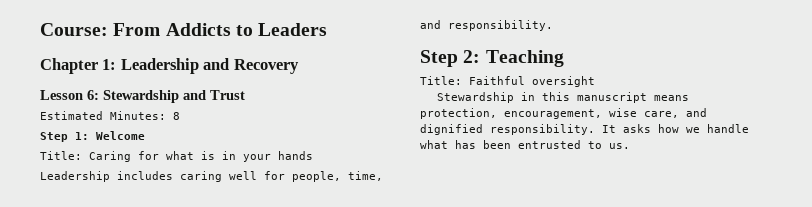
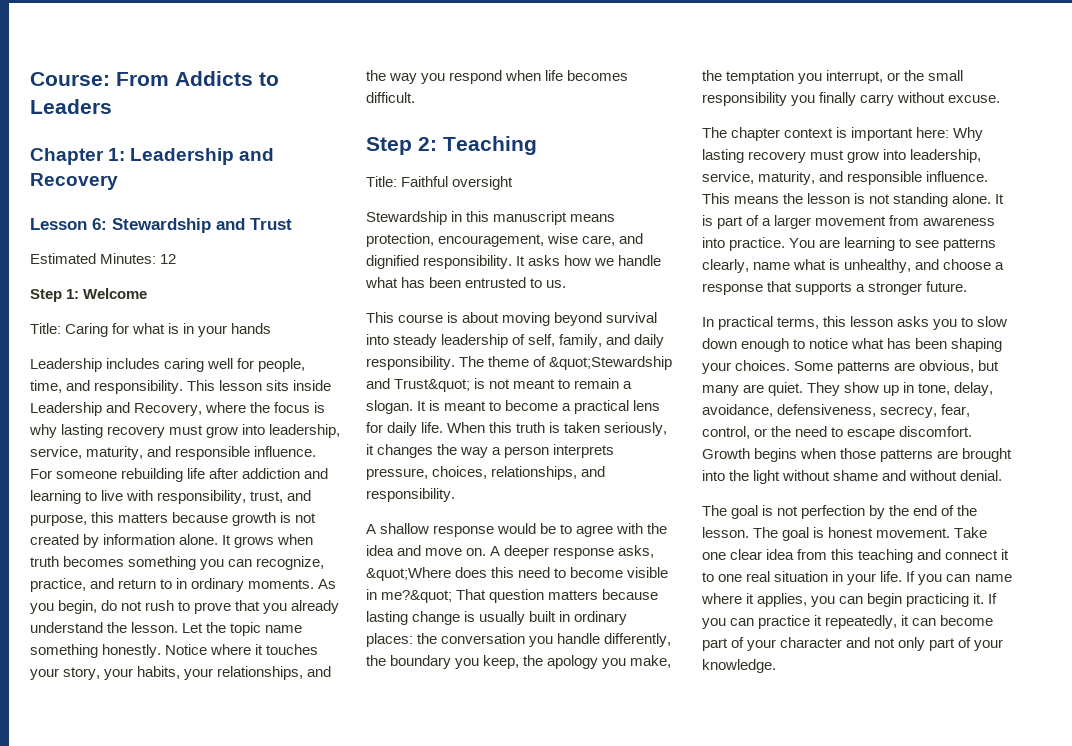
- Estimated Minutes: 8
+ Estimated Minutes: 12
+ This lesson sits inside Leadership and Recovery, where the focus is why lasting recovery must grow into leadership, service, maturity, and responsible influence. For someone rebuilding life after addiction and learning to live with responsibility, trust, and purpose, this matters because growth is not created by information alone. It grows when truth becomes something you can recognize, practice, and return to in ordinary moments. As you begin, do not rush to prove that you already understand the lesson. Let the topic name something honestly. Notice where it touches your story, your habits, your relationships, and the way you respond when life becomes difficult.
+ This course is about moving beyond survival into steady leadership of self, family, and daily responsibility. The theme of &quot;Stewardship and Trust&quot; is not meant to remain a slogan. It is meant to become a practical lens for daily life. When this truth is taken seriously, it changes the way a person interprets pressure, choices, relationships, and responsibility.
+ A shallow response would be to agree with the idea and move on. A deeper response asks, &quot;Where does this need to become visible in me?&quot; That question matters because lasting change is usually built in ordinary places: the conversation you handle differently, the boundary you keep, the apology you make, the temptation you interrupt, or the small responsibility you finally carry without excuse.
+ The chapter context is important here: Why lasting recovery must grow into leadership, service, maturity, and responsible influence. This means the lesson is not standing alone. It is part of a larger movement from awareness into practice. You are learning to see patterns clearly, name what is unhealthy, and choose a response that supports a stronger future.
+ In practical terms, this lesson asks you to slow down enough to notice what has been shaping your choices. Some patterns are obvious, but many are quiet. They show up in tone, delay, avoidance, defensiveness, secrecy, fear, control, or the need to escape discomfort. Growth begins when those patterns are brought into the light without shame and without denial.
+ The goal is not perfection by the end of the lesson. The goal is honest movement. Take one clear idea from this teaching and connect it to one real situation in your life. If you can name where it applies, you can begin practicing it. If you can practice it repeatedly, it can become part of your character and not only part of your knowledge.

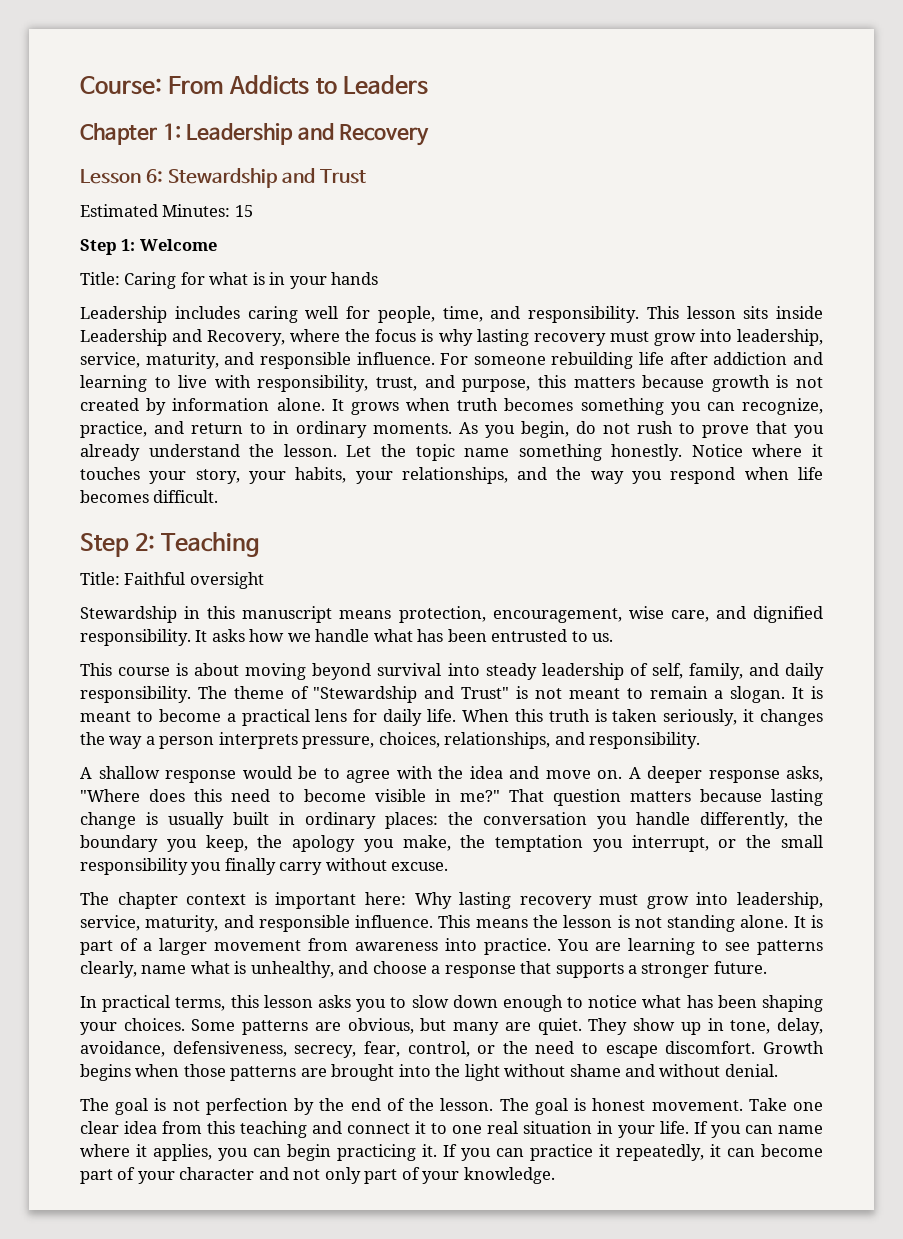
- Estimated Minutes: 12
+ Estimated Minutes: 15
- The theme of &quot;Stewardship and Trust&quot; is not meant to remain a slogan.
+ The theme of "Stewardship and Trust" is not meant to remain a slogan.
- A deeper response asks, &quot;Where does this need to become visible in me?&quot; That question matters because lasting change is usually built in ordinary places: the conversation you handle differently, the boundary you keep, the apology you make, the temptation you interrupt, or the small responsibility you finally carry without excuse.
+ A deeper response asks, "Where does this need to become visible in me?" That question matters because lasting change is usually built in ordinary places: the conversation you handle differently, the boundary you keep, the apology you make, the temptation you interrupt, or the small responsibility you finally carry without excuse.

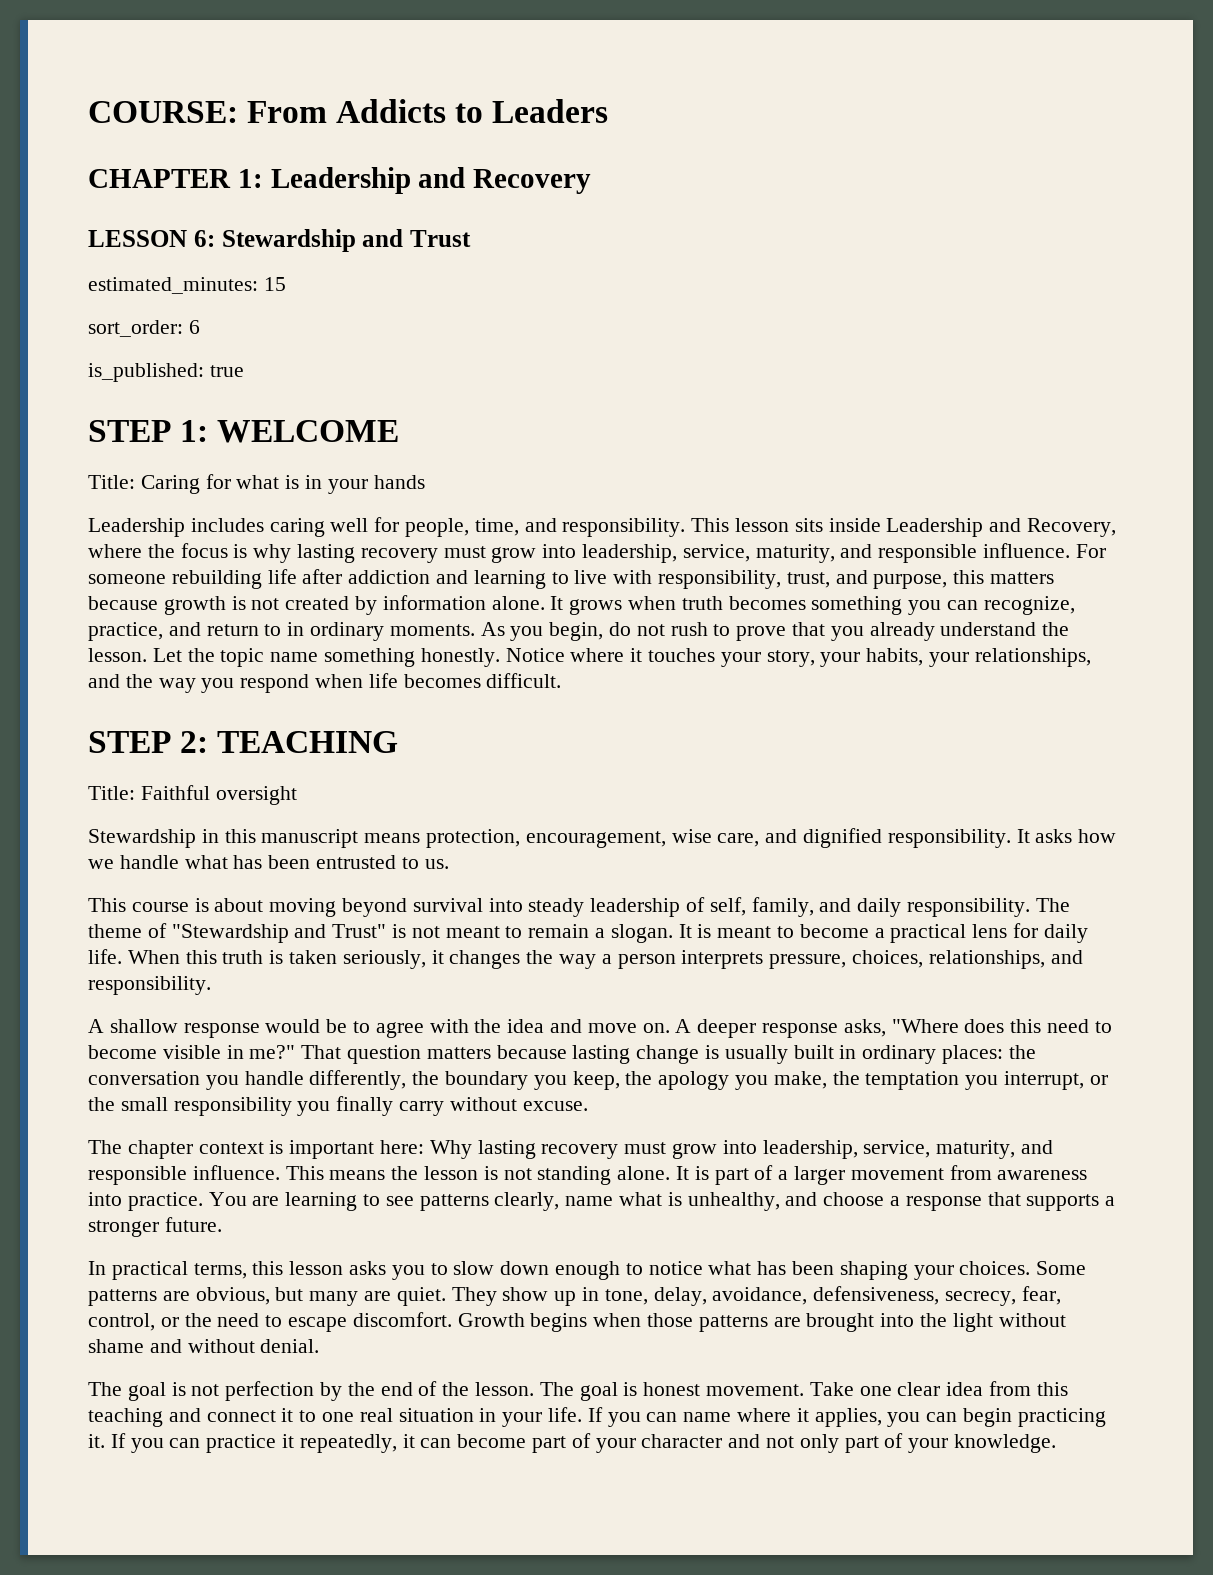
- Course: From Addicts to Leaders
+ COURSE: From Addicts to Leaders
- Chapter 1: Leadership and Recovery
+ CHAPTER 1: Leadership and Recovery
- Lesson 6: Stewardship and Trust
+ LESSON 6: Stewardship and Trust
- Estimated Minutes: 15
+ estimated_minutes: 15
- Step 1: Welcome
+ sort_order: 6
+ is_published: true
+ STEP 1: WELCOME
- Step 2: Teaching
+ STEP 2: TEACHING

